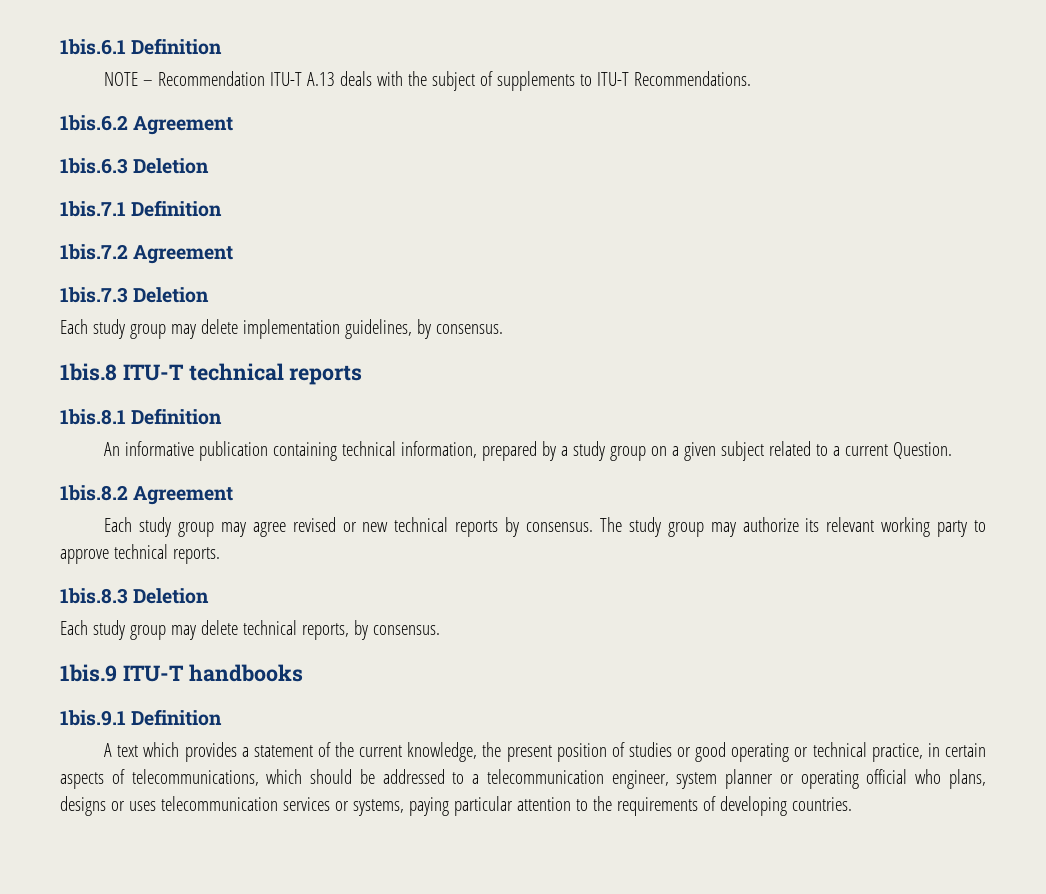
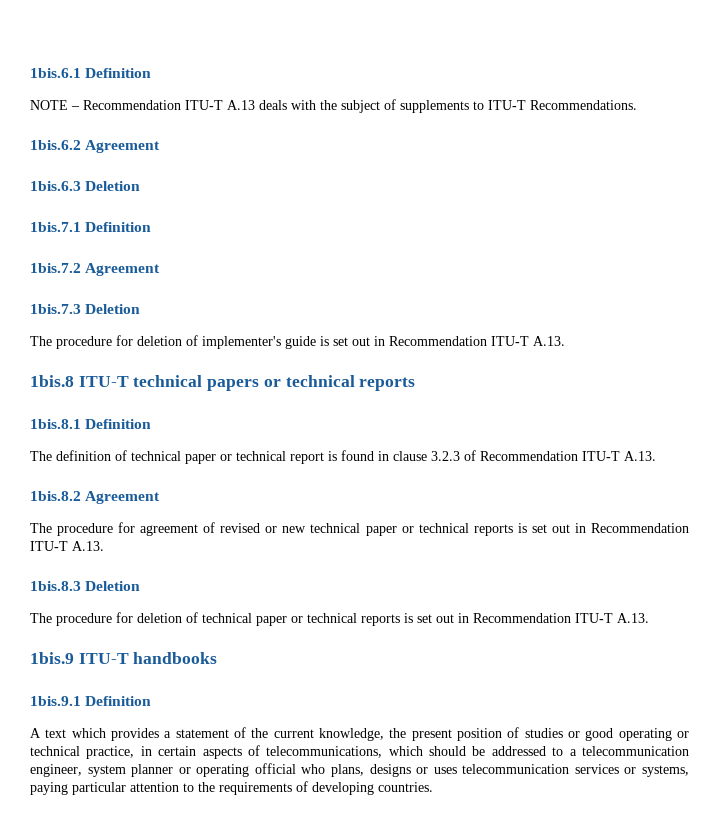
- Each study group may delete implementation guidelines, by consensus.
+ The procedure for deletion of implementer's guide is set out in Recommendation ITU-T A.13.
- 1bis.8 ITU-T technical reports
+ 1bis.8 ITU-T technical papers or technical reports
- An informative publication containing technical information, prepared by a study group on a given subject related to a current Question.
+ The definition of technical paper or technical report is found in clause 3.2.3 of Recommendation ITU-T A.13.
  1bis.8.2 Agreement
- Each study group may agree revised or new technical reports by consensus. The study group may authorize its relevant working party to approve technical reports.
+ The procedure for agreement of revised or new technical paper or technical reports is set out in Recommendation ITU-T A.13.
  1bis.8.3 Deletion
- Each study group may delete technical reports, by consensus.
+ The procedure for deletion of technical paper or technical reports is set out in Recommendation ITU-T A.13.

